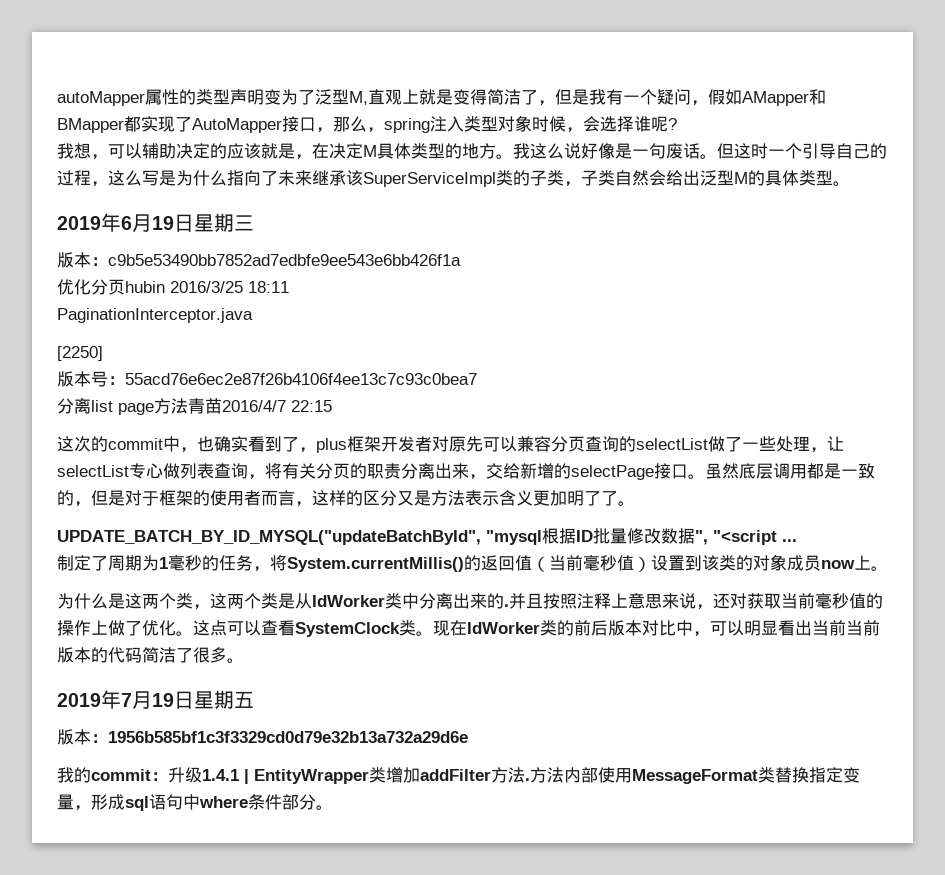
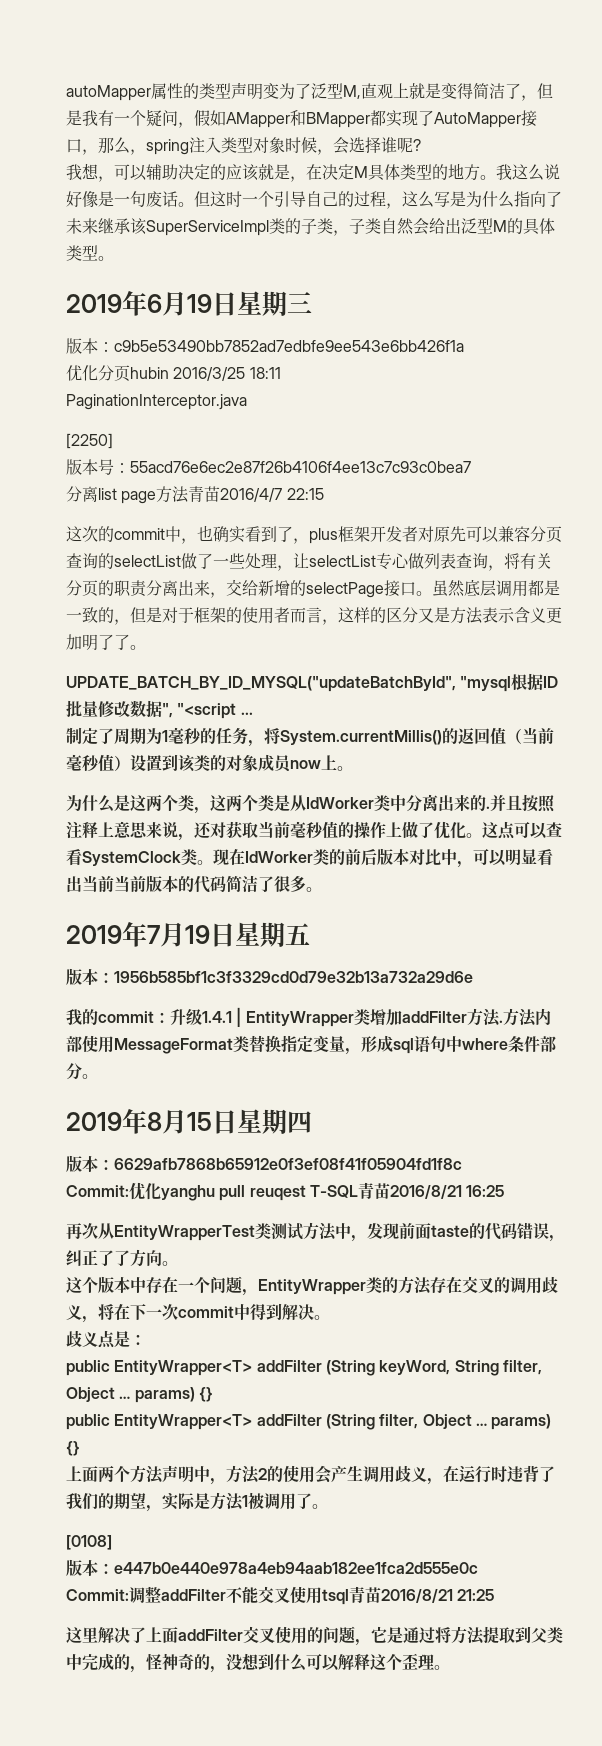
+ 2019年8月15日星期四
+ 版本：6629afb7868b65912e0f3ef08f41f05904fd1f8c
+ Commit:优化yanghu pull reuqest T-SQL青苗2016/8/21 16:25
+ 再次从EntityWrapperTest类测试方法中，发现前面taste的代码错误，纠正了了方向。
+ 这个版本中存在一个问题，EntityWrapper类的方法存在交叉的调用歧义，将在下一次commit中得到解决。
+ 歧义点是：
+ public EntityWrapper<T> addFilter (String keyWord, String filter, Object … params) {}
+ public EntityWrapper<T> addFilter (String filter, Object … params) {}
+ 上面两个方法声明中，方法2的使用会产生调用歧义，在运行时违背了我们的期望，实际是方法1被调用了。
+ [0108]
+ 版本：e447b0e440e978a4eb94aab182ee1fca2d555e0c
+ Commit:调整addFilter不能交叉使用tsql青苗2016/8/21 21:25
+ 这里解决了上面addFilter交叉使用的问题，它是通过将方法提取到父类中完成的，怪神奇的，没想到什么可以解释这个歪理。

